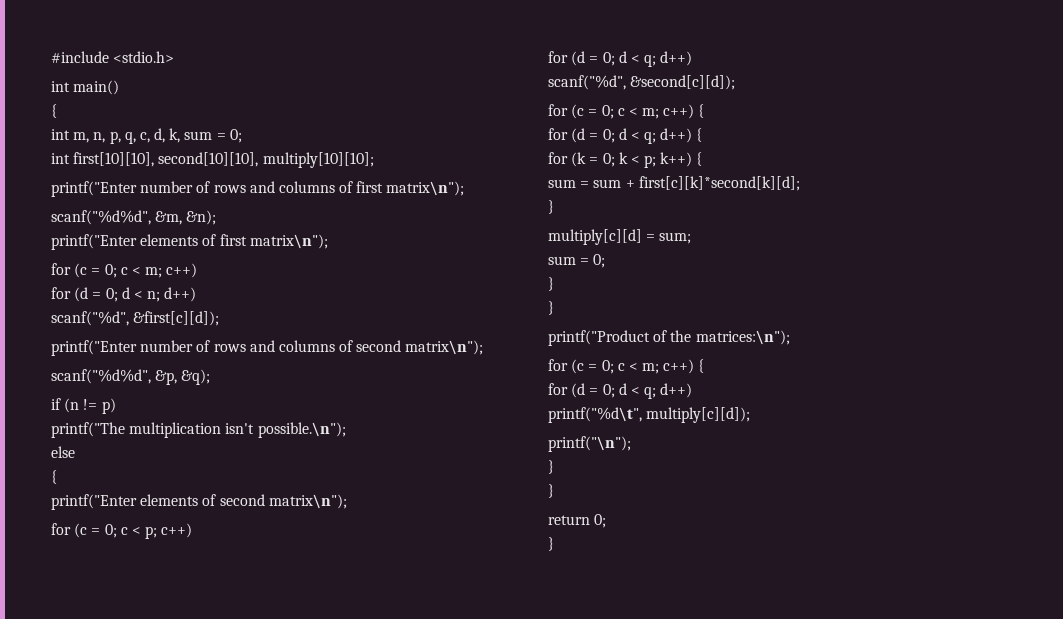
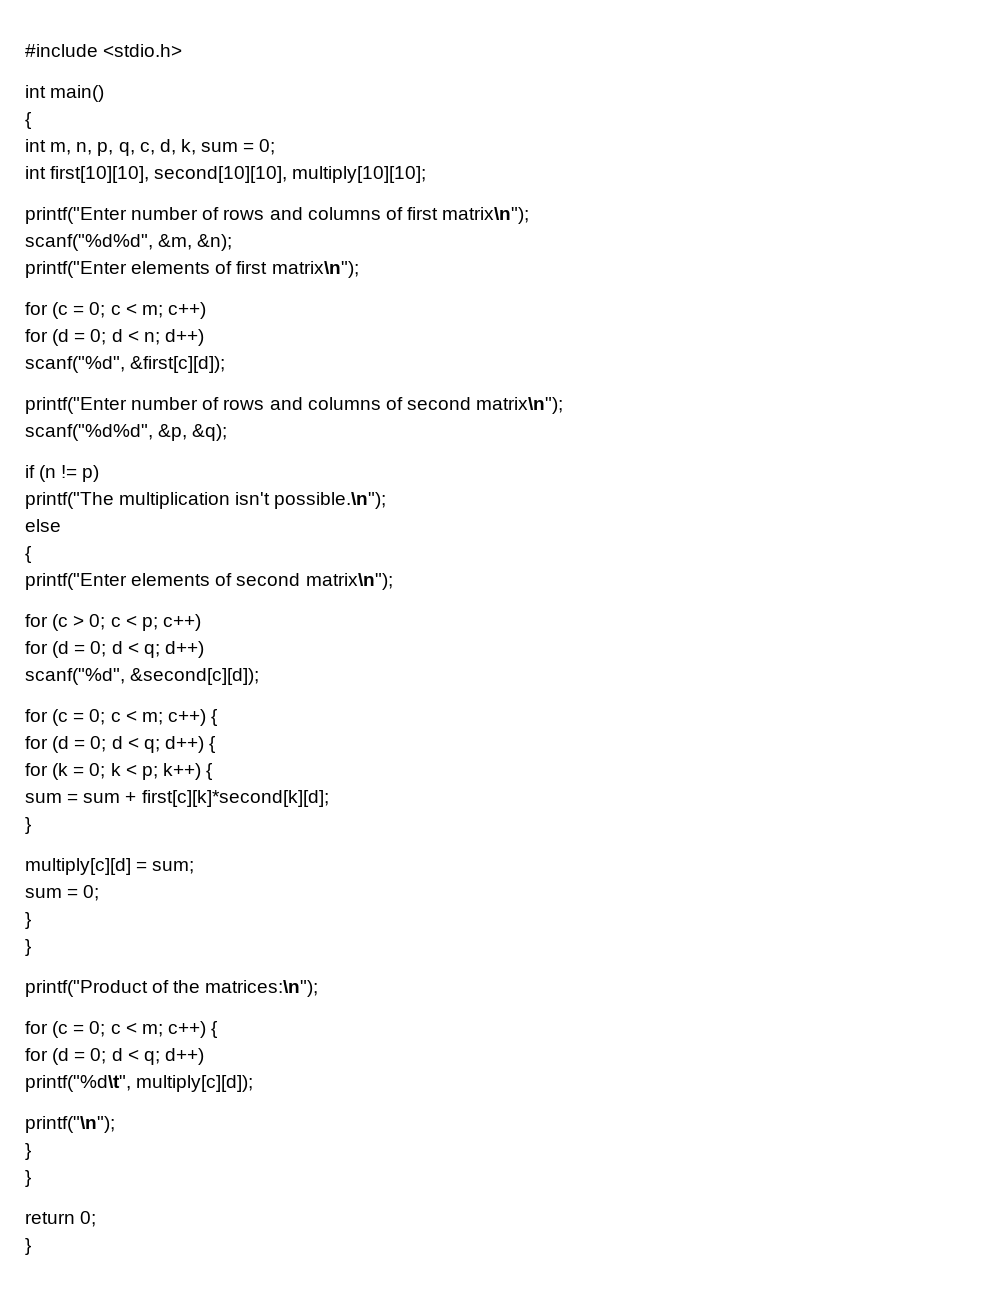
- for (c = 0; c < p; c++)
+ for (c > 0; c < p; c++)

